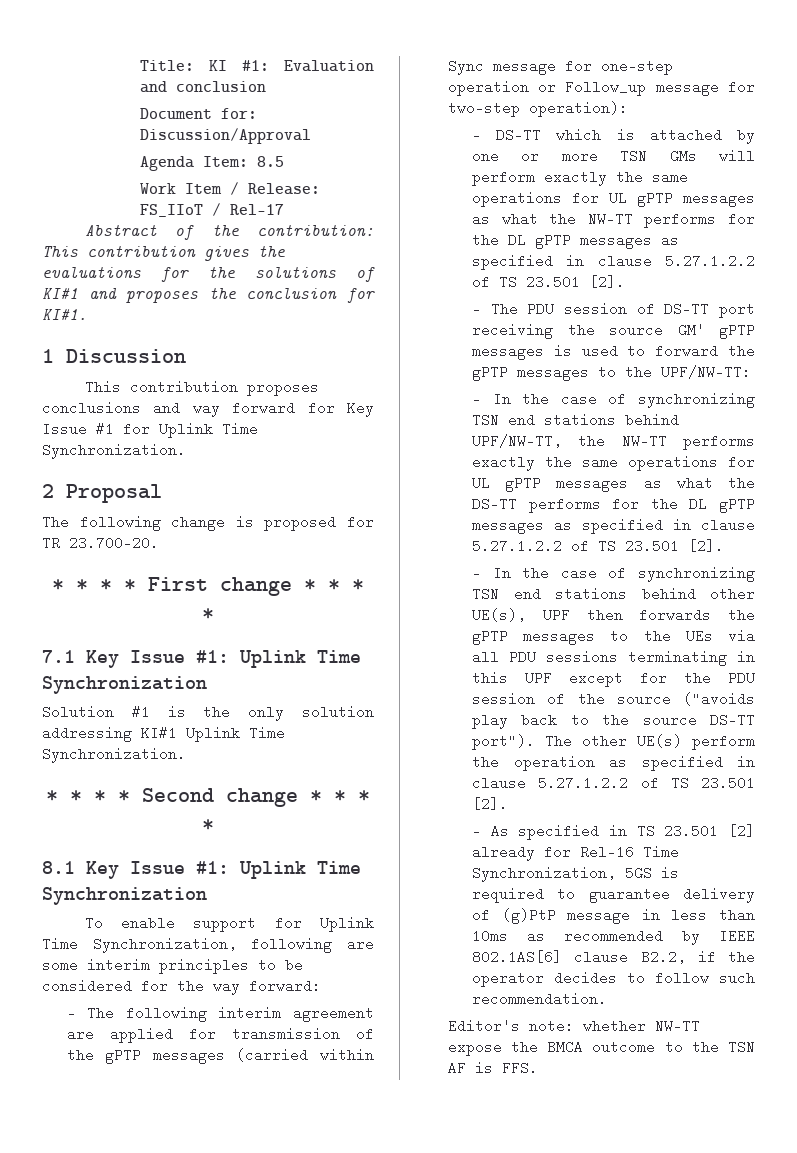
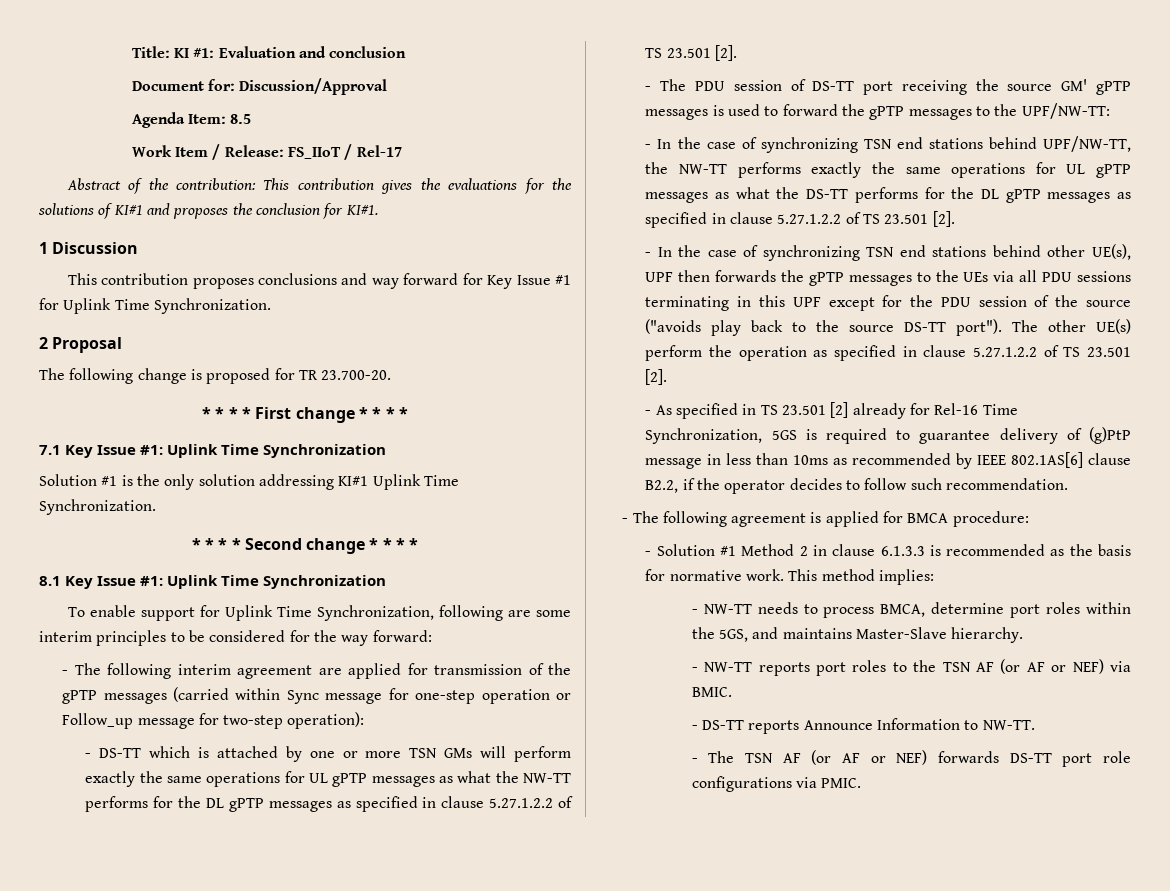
- Editor's note: whether NW-TT expose the BMCA outcome to the TSN AF is FFS.
+ - The following agreement is applied for BMCA procedure:
+ - Solution #1 Method 2 in clause 6.1.3.3 is recommended as the basis for normative work. This method implies:
+ - NW-TT needs to process BMCA, determine port roles within the 5GS, and maintains Master-Slave hierarchy.
+ - NW-TT reports port roles to the TSN AF (or AF or NEF) via BMIC.
+ - DS-TT reports Announce Information to NW-TT.
+ - The TSN AF (or AF or NEF) forwards DS-TT port role configurations via PMIC.

